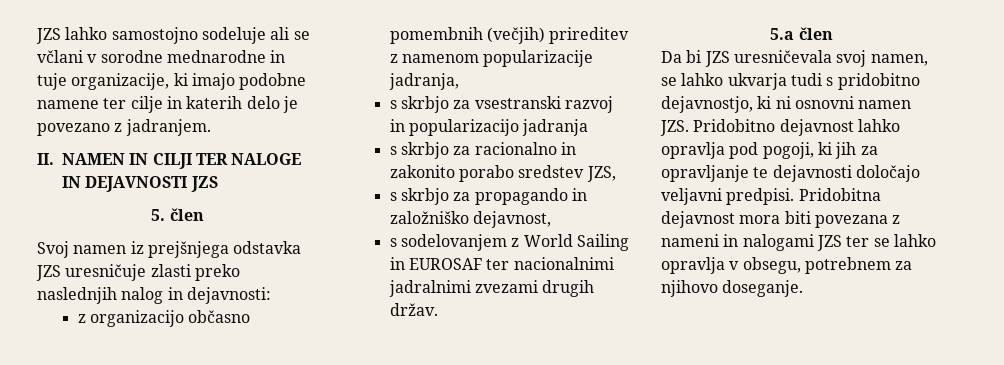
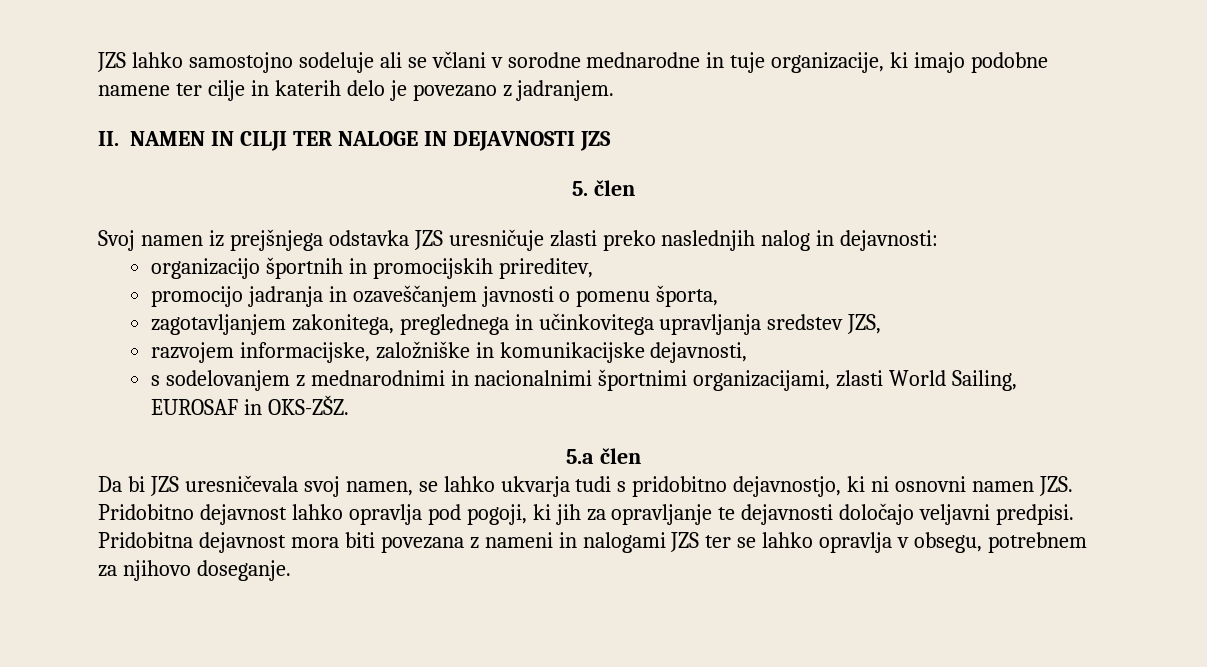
- z organizacijo občasno pomembnih (večjih) prireditev z namenom popularizacije jadranja,
- s skrbjo za vsestranski razvoj in popularizacijo jadranja
- s skrbjo za racionalno in zakonito porabo sredstev JZS,
- s skrbjo za propagando in založniško dejavnost,
- s sodelovanjem z World Sailing in EUROSAF ter nacionalnimi jadralnimi zvezami drugih držav.
+ organizacijo športnih in promocijskih prireditev,
+ promocijo jadranja in ozaveščanjem javnosti o pomenu športa,
+ zagotavljanjem zakonitega, preglednega in učinkovitega upravljanja sredstev JZS,
+ razvojem informacijske, založniške in komunikacijske dejavnosti,
+ s sodelovanjem z mednarodnimi in nacionalnimi športnimi organizacijami, zlasti World Sailing, EUROSAF in OKS-ZŠZ.

